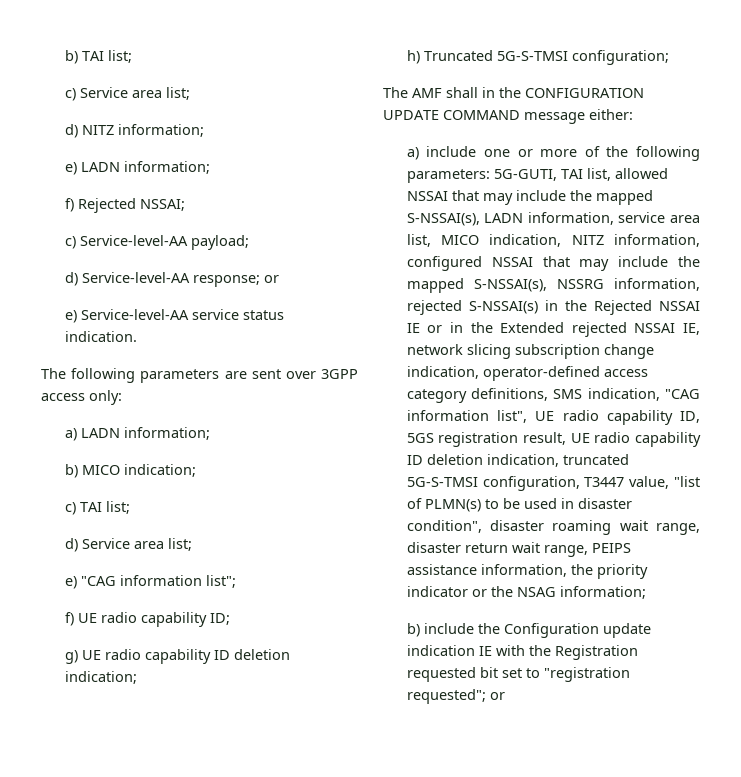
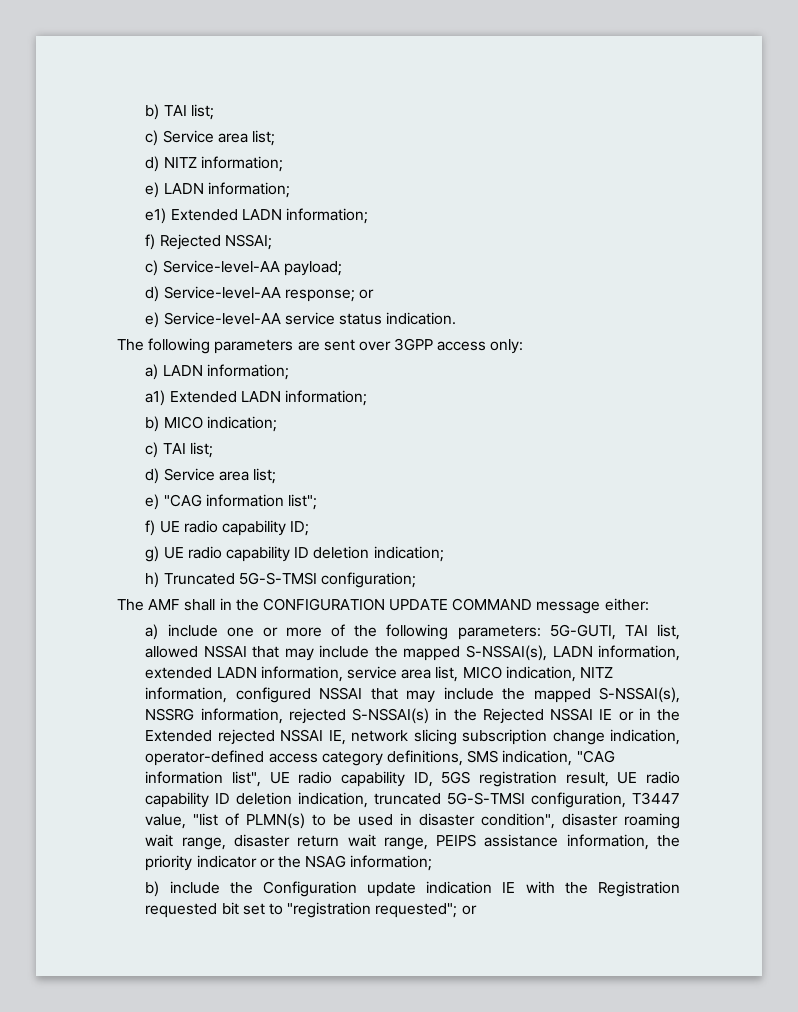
+ e1) Extended LADN information;
+ a1) Extended LADN information;
- 5G-GUTI, TAI list, allowed NSSAI that may include the mapped S-NSSAI(s), LADN information, service area list, MICO indication, NITZ information, configured NSSAI that may include the mapped S-NSSAI(s), NSSRG information, rejected S-NSSAI(s) in the Rejected NSSAI IE or in the Extended rejected NSSAI IE, network slicing subscription change indication, operator-defined access category definitions, SMS indication, "CAG information list", UE radio capability ID, 5GS registration result, UE radio capability ID deletion indication, truncated 5G-S-TMSI configuration, T3447 value, "list of PLMN(s) to be used in disaster condition", disaster roaming wait range, disaster return wait range, PEIPS assistance information, the priority indicator or the NSAG information;
+ 5G-GUTI, TAI list, allowed NSSAI that may include the mapped S-NSSAI(s), LADN information, extended LADN information, service area list, MICO indication, NITZ information, configured NSSAI that may include the mapped S-NSSAI(s), NSSRG information, rejected S-NSSAI(s) in the Rejected NSSAI IE or in the Extended rejected NSSAI IE, network slicing subscription change indication, operator-defined access category definitions, SMS indication, "CAG information list", UE radio capability ID, 5GS registration result, UE radio capability ID deletion indication, truncated 5G-S-TMSI configuration, T3447 value, "list of PLMN(s) to be used in disaster condition", disaster roaming wait range, disaster return wait range, PEIPS assistance information, the priority indicator or the NSAG information;

